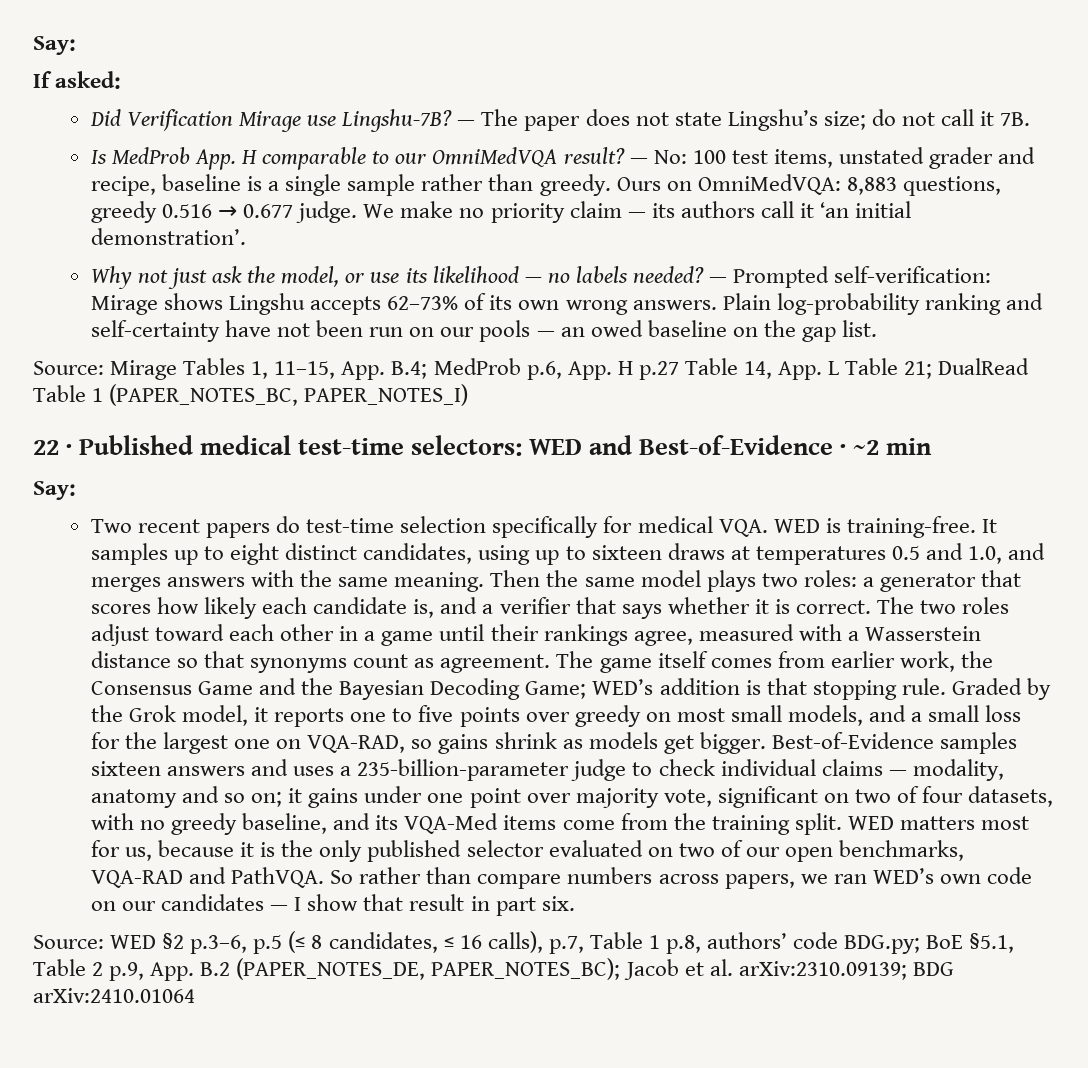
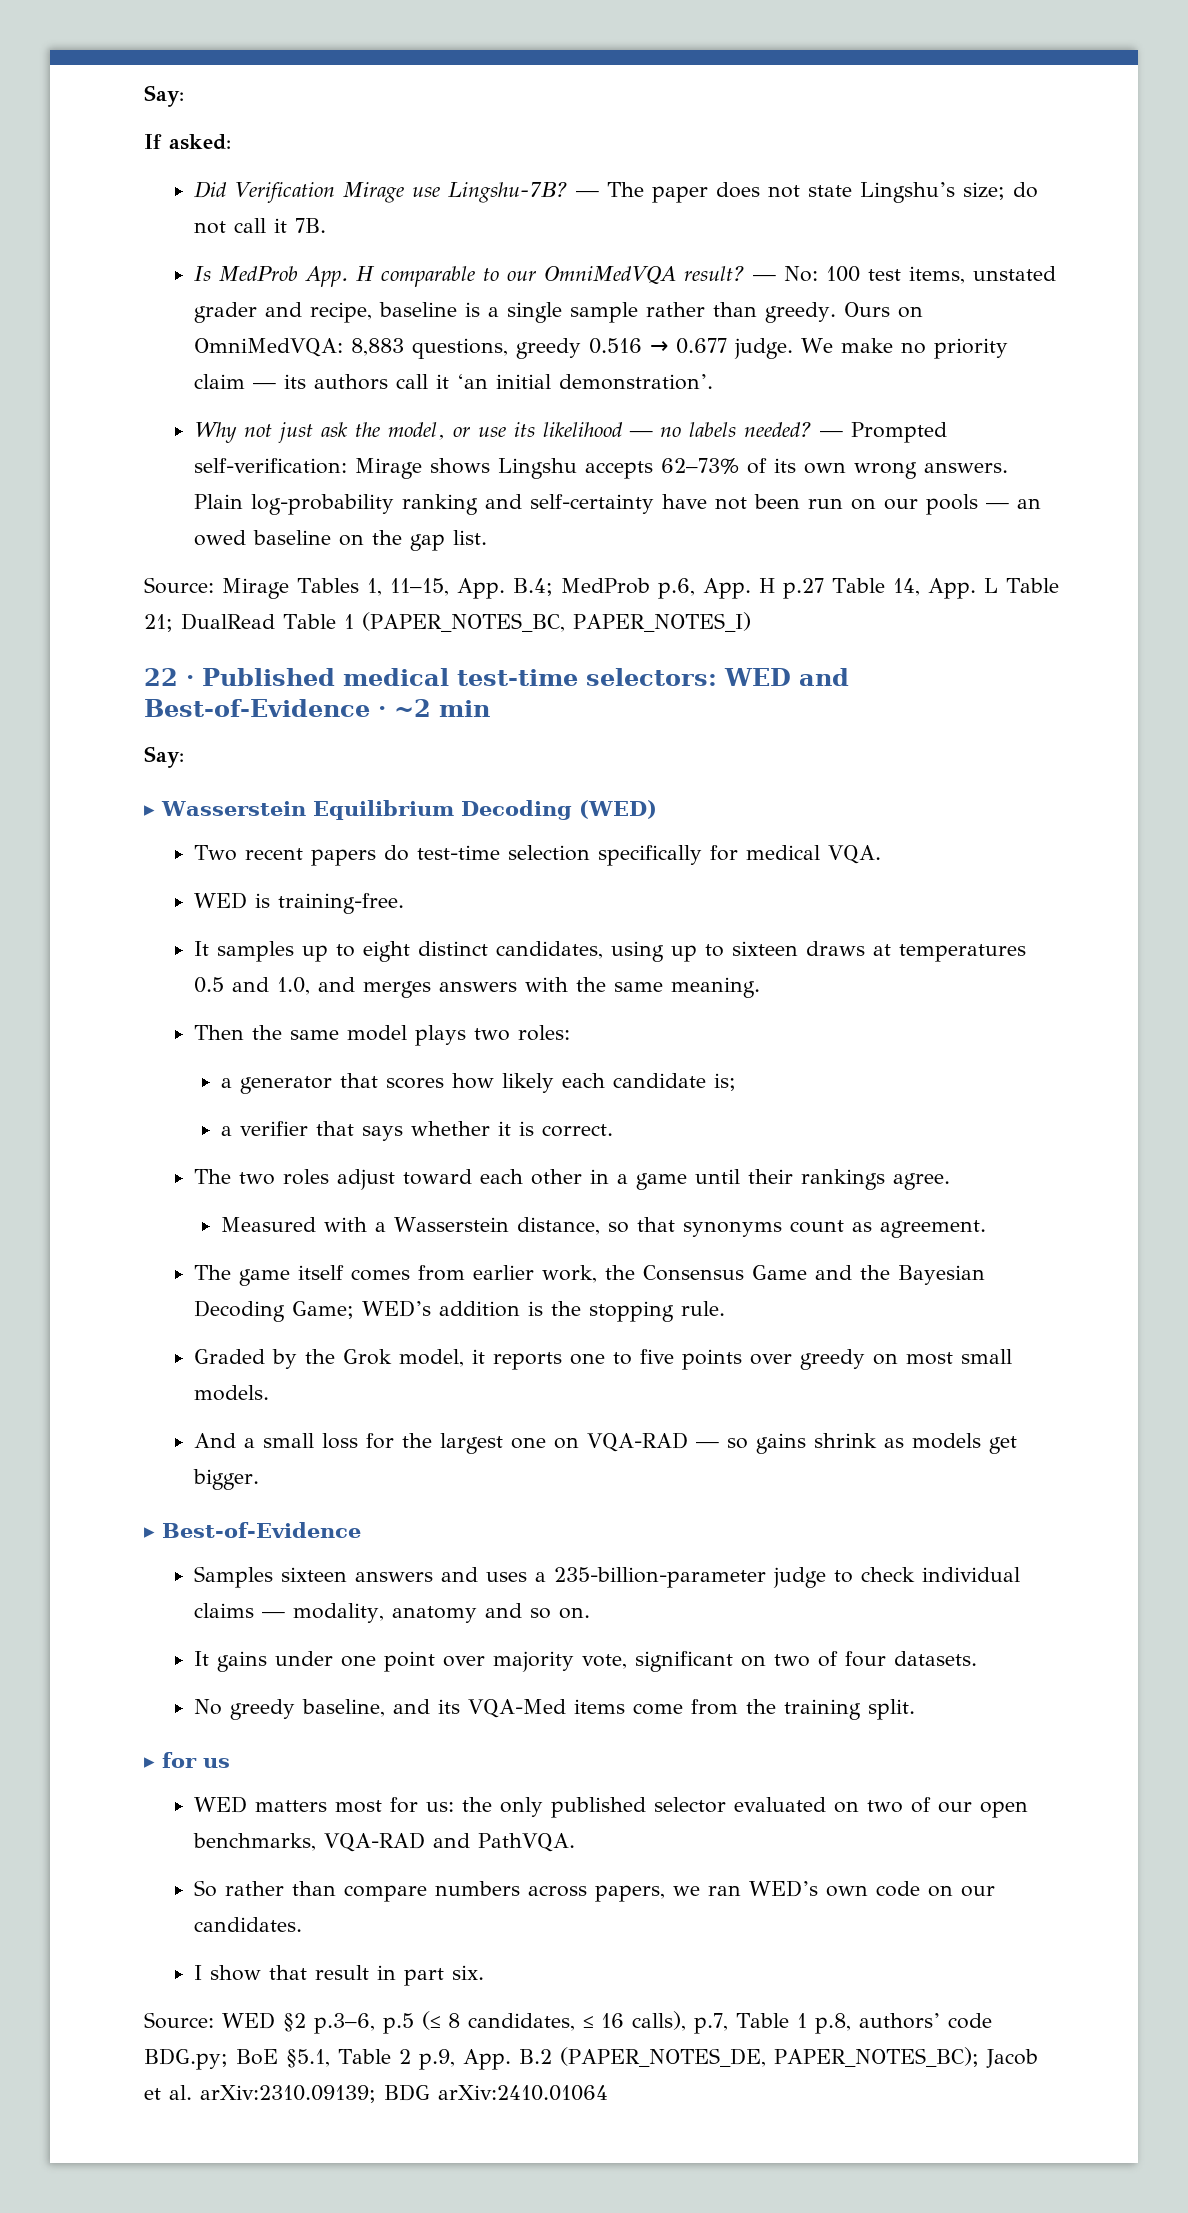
+ ▸ Wasserstein Equilibrium Decoding (WED)
- Two recent papers do test-time selection specifically for medical VQA. WED is training-free. It samples up to eight distinct candidates, using up to sixteen draws at temperatures 0.5 and 1.0, and merges answers with the same meaning. Then the same model plays two roles: a generator that scores how likely each candidate is, and a verifier that says whether it is correct. The two roles adjust toward each other in a game until their rankings agree, measured with a Wasserstein distance so that synonyms count as agreement. The game itself comes from earlier work, the Consensus Game and the Bayesian Decoding Game;
+ Two recent papers do test-time selection specifically for medical VQA.
+ WED is training-free.
+ It samples up to eight distinct candidates, using up to sixteen draws at temperatures 0.5 and 1.0, and merges answers with the same meaning.
+ Then the same model plays two roles:
+ a generator that scores how likely each candidate is;
+ a verifier that says whether it is correct.
+ The two roles adjust toward each other in a game until their rankings agree.
+ Measured with a Wasserstein distance, so that synonyms count as agreement.
+ The game itself comes from earlier work, the Consensus Game and the Bayesian Decoding Game;
- WED’s addition is that stopping rule. Graded by the Grok model, it reports one to five points over greedy on most small models, and a small loss for the largest one on VQA-RAD, so gains shrink as models get bigger. Best-of-Evidence samples sixteen answers and uses a 235-billion-parameter judge to check individual claims — modality, anatomy and so on; it gains under one point over majority vote, significant on two of four datasets, with no greedy baseline, and its VQA-Med items come from the training split. WED matters most for us, because it is the only published selector evaluated on two of our open benchmarks, VQA-RAD and PathVQA. So rather than compare numbers across papers, we ran WED’s own code on our candidates — I show that result in part six.
+ WED’s addition is the stopping rule.
+ Graded by the Grok model, it reports one to five points over greedy on most small models.
+ And a small loss for the largest one on VQA-RAD — so gains shrink as models get bigger.
+ ▸ Best-of-Evidence
+ Samples sixteen answers and uses a 235-billion-parameter judge to check individual claims — modality, anatomy and so on.
+ It gains under one point over majority vote, significant on two of four datasets.
+ No greedy baseline, and its VQA-Med items come from the training split.
+ ▸ for us
+ WED matters most for us: the only published selector evaluated on two of our open benchmarks, VQA-RAD and PathVQA.
+ So rather than compare numbers across papers, we ran WED’s own code on our candidates.
+ I show that result in part six.

